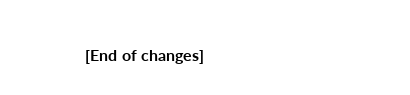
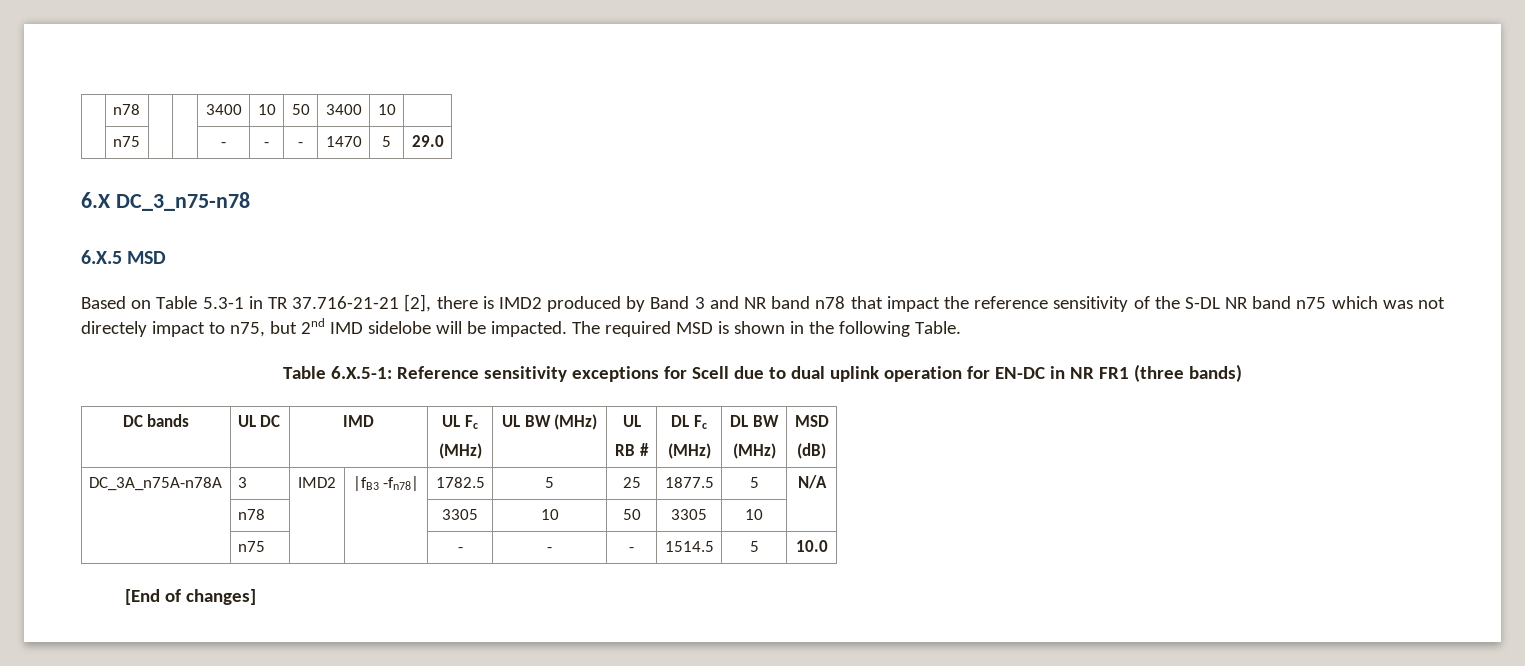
+ | n78 | | | 3400 | 10 | 50 | 3400 | 10 |
+ | n75 | | | - | - | - | 1470 | 5 | 29.0
+ 6.X DC_3_n75-n78
+ 6.X.5 MSD
+ Based on Table 5.3-1 in TR 37.716-21-21 [2], there is IMD2 produced by Band 3 and NR band n78 that impact the reference sensitivity of the S-DL NR band n75 which was not directely impact to n75, but 2nd IMD sidelobe will be impacted. The required MSD is shown in the following Table.
+ Table 6.X.5-1: Reference sensitivity exceptions for Scell due to dual uplink operation for EN-DC in NR FR1 (three bands)
+ DC bands | UL DC | IMD | UL Fc
+ (MHz) | UL BW (MHz) | UL
+ RB # | DL Fc
+ (MHz) | DL BW
+ (MHz) | MSD
+ (dB)
+ DC_3A_n75A-n78A | 3 | IMD2 | |fB3 -fn78| | 1782.5 | 5 | 25 | 1877.5 | 5 | N/A
+ | n78 | | | 3305 | 10 | 50 | 3305 | 10 |
+ | n75 | | | - | - | - | 1514.5 | 5 | 10.0

